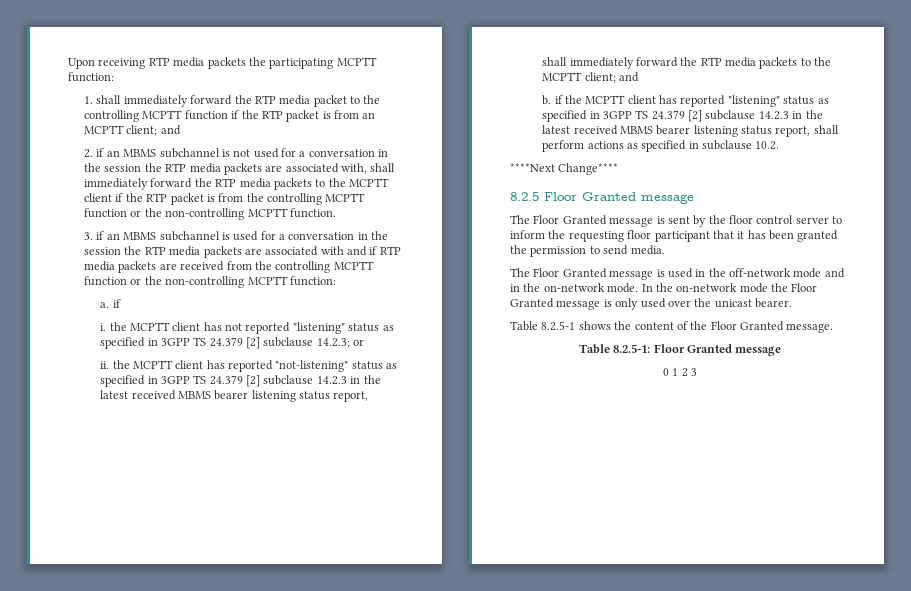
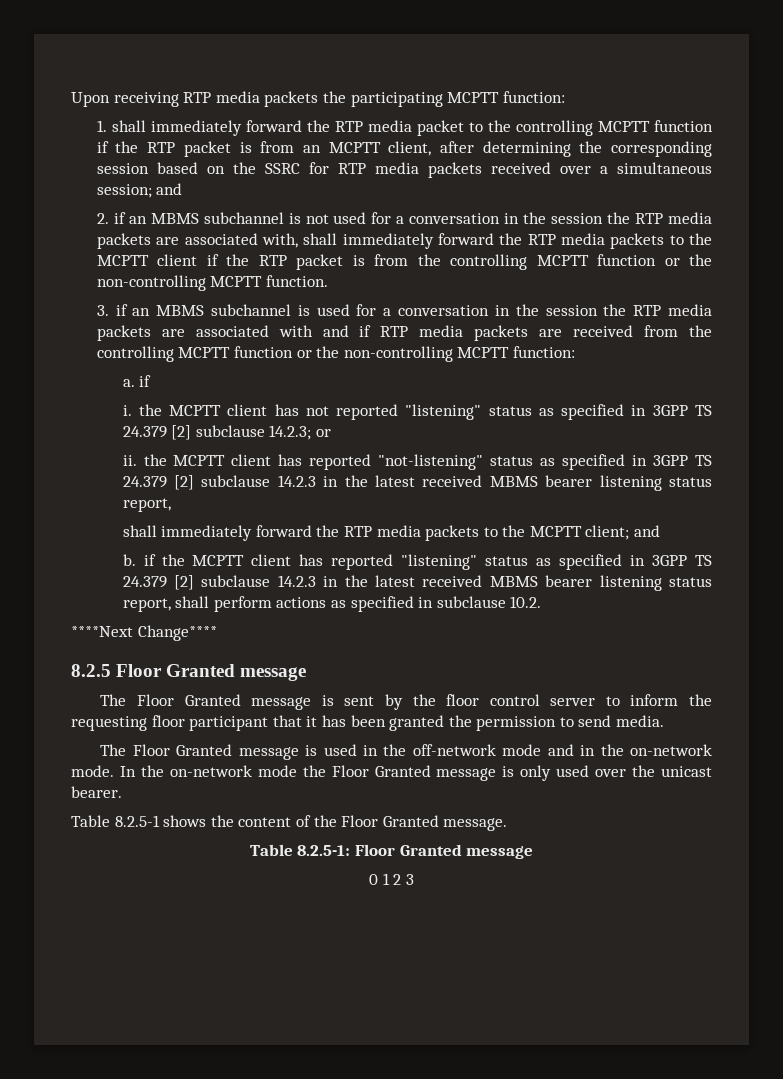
- 1. shall immediately forward the RTP media packet to the controlling MCPTT function if the RTP packet is from an MCPTT client; and
+ 1. shall immediately forward the RTP media packet to the controlling MCPTT function if the RTP packet is from an MCPTT client, after determining the corresponding session based on the SSRC for RTP media packets received over a simultaneous session; and

